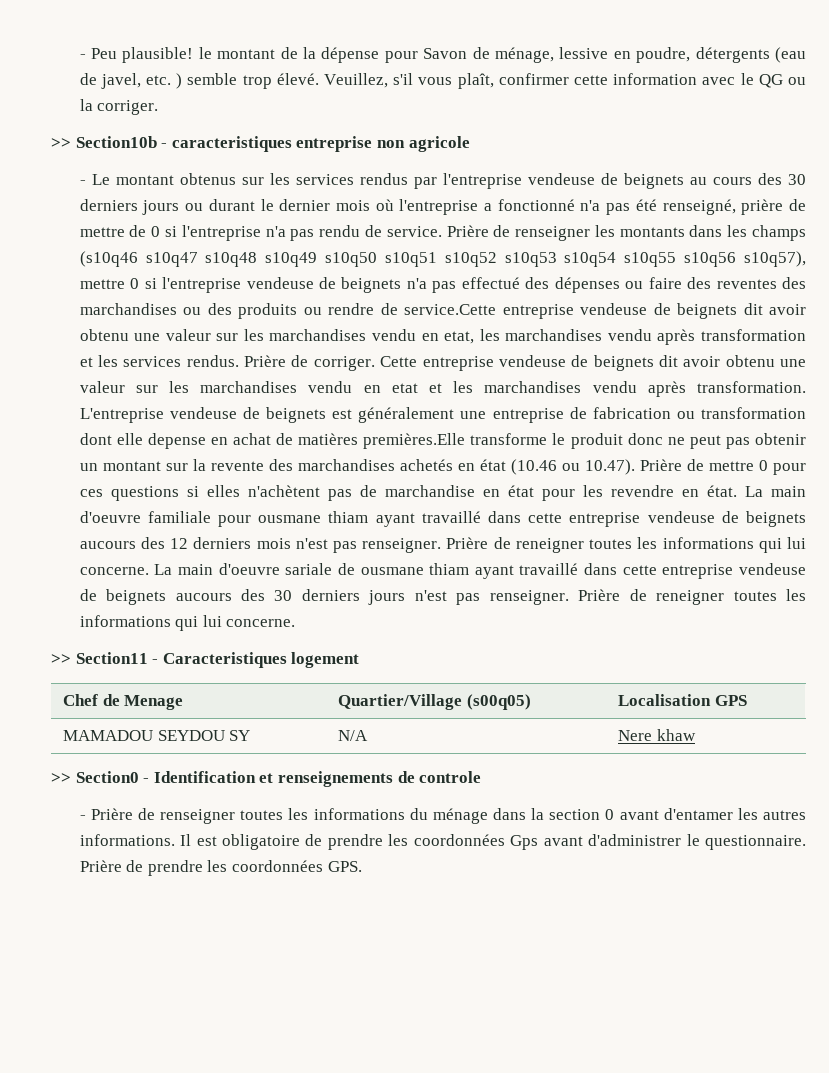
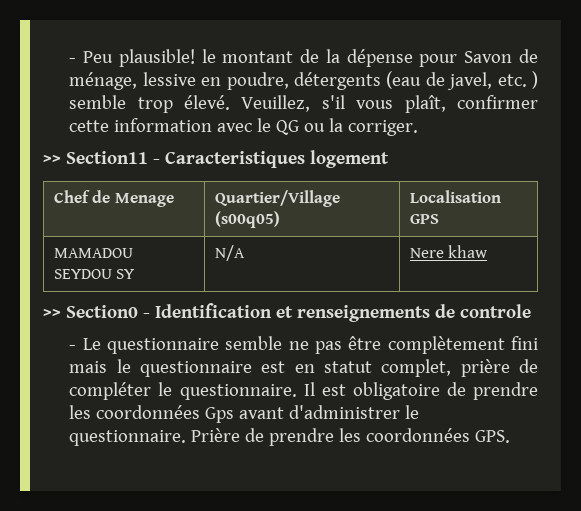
- >> Section10b - caracteristiques entreprise non agricole
- - Le montant obtenus sur les services rendus par l'entreprise vendeuse de beignets au cours des 30 derniers jours ou durant le dernier mois où l'entreprise a fonctionné n'a pas été renseigné, prière de mettre de 0 si l'entreprise n'a pas rendu de service. Prière de renseigner les montants dans les champs (s10q46 s10q47 s10q48 s10q49 s10q50 s10q51 s10q52 s10q53 s10q54 s10q55 s10q56 s10q57), mettre 0 si l'entreprise vendeuse de beignets n'a pas effectué des dépenses ou faire des reventes des marchandises ou des produits ou rendre de service.Cette entreprise vendeuse de beignets dit avoir obtenu une valeur sur les marchandises vendu en etat, les marchandises vendu après transformation et les services rendus. Prière de corriger. Cette entreprise vendeuse de beignets dit avoir obtenu une valeur sur les marchandises vendu en etat et les marchandises vendu après transformation. L'entreprise vendeuse de beignets est généralement une entreprise de fabrication ou transformation dont elle depense en achat de matières premières.Elle transforme le produit donc ne peut pas obtenir un montant sur la revente des marchandises achetés en état (10.46 ou 10.47). Prière de mettre 0 pour ces questions si elles n'achètent pas de marchandise en état pour les revendre en état. La main d'oeuvre familiale pour ousmane thiam ayant travaillé dans cette entreprise vendeuse de beignets aucours des 12 derniers mois n'est pas renseigner. Prière de reneigner toutes les informations qui lui concerne. La main d'oeuvre sariale de ousmane thiam ayant travaillé dans cette entreprise vendeuse de beignets aucours des 30 derniers jours n'est pas renseigner. Prière de reneigner toutes les informations qui lui concerne.
- - Prière de renseigner toutes les informations du ménage dans la section 0 avant d'entamer les autres informations.
+ - Le questionnaire semble ne pas être complètement fini mais le questionnaire est en statut complet, prière de compléter le questionnaire.

